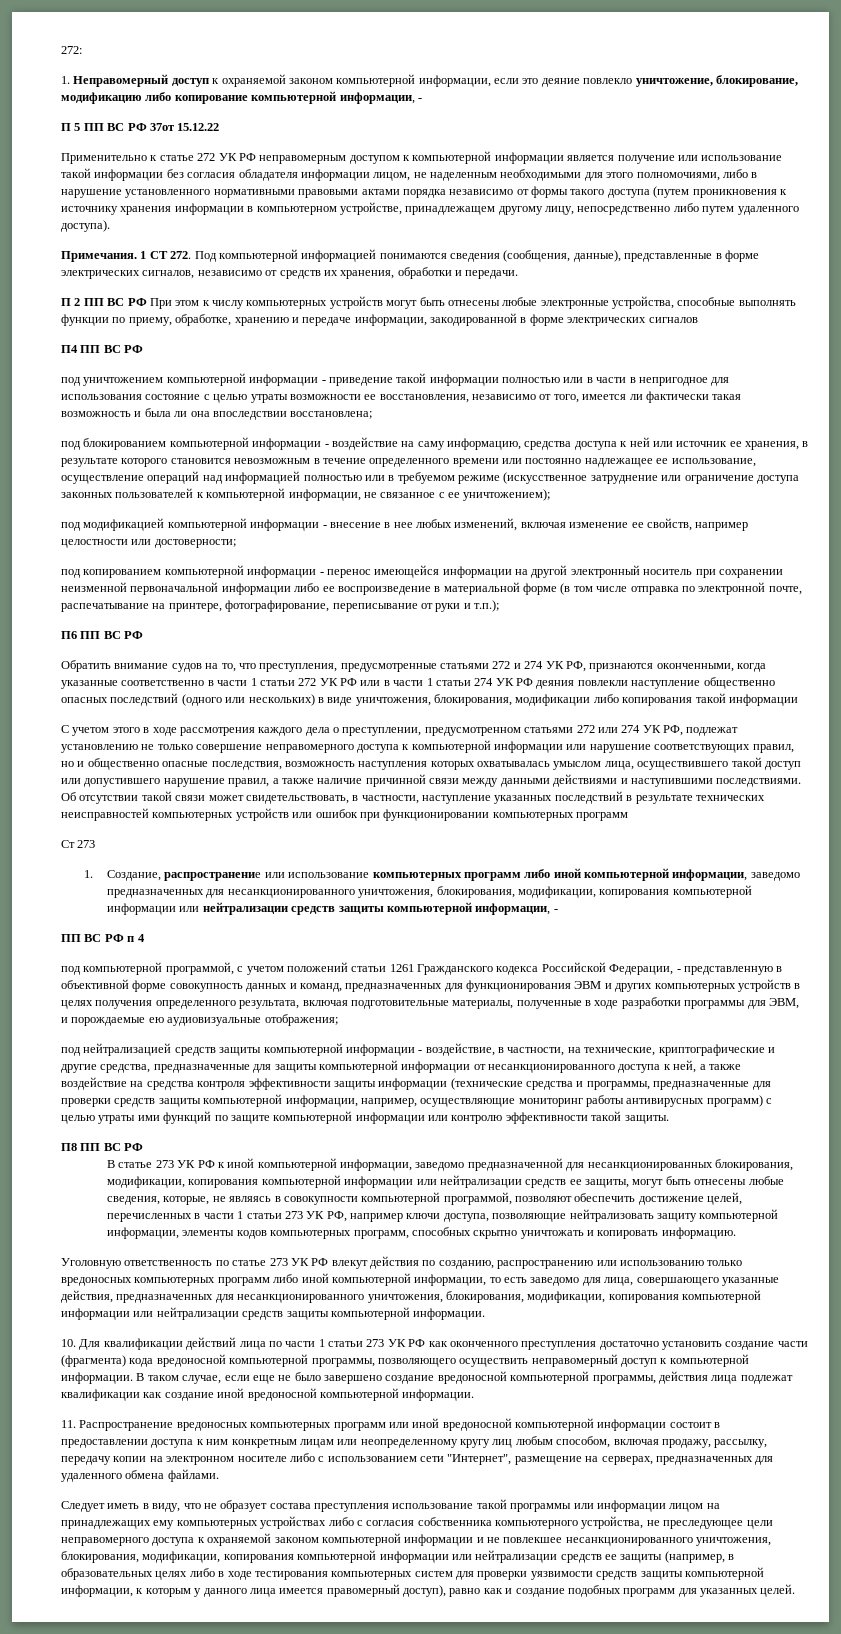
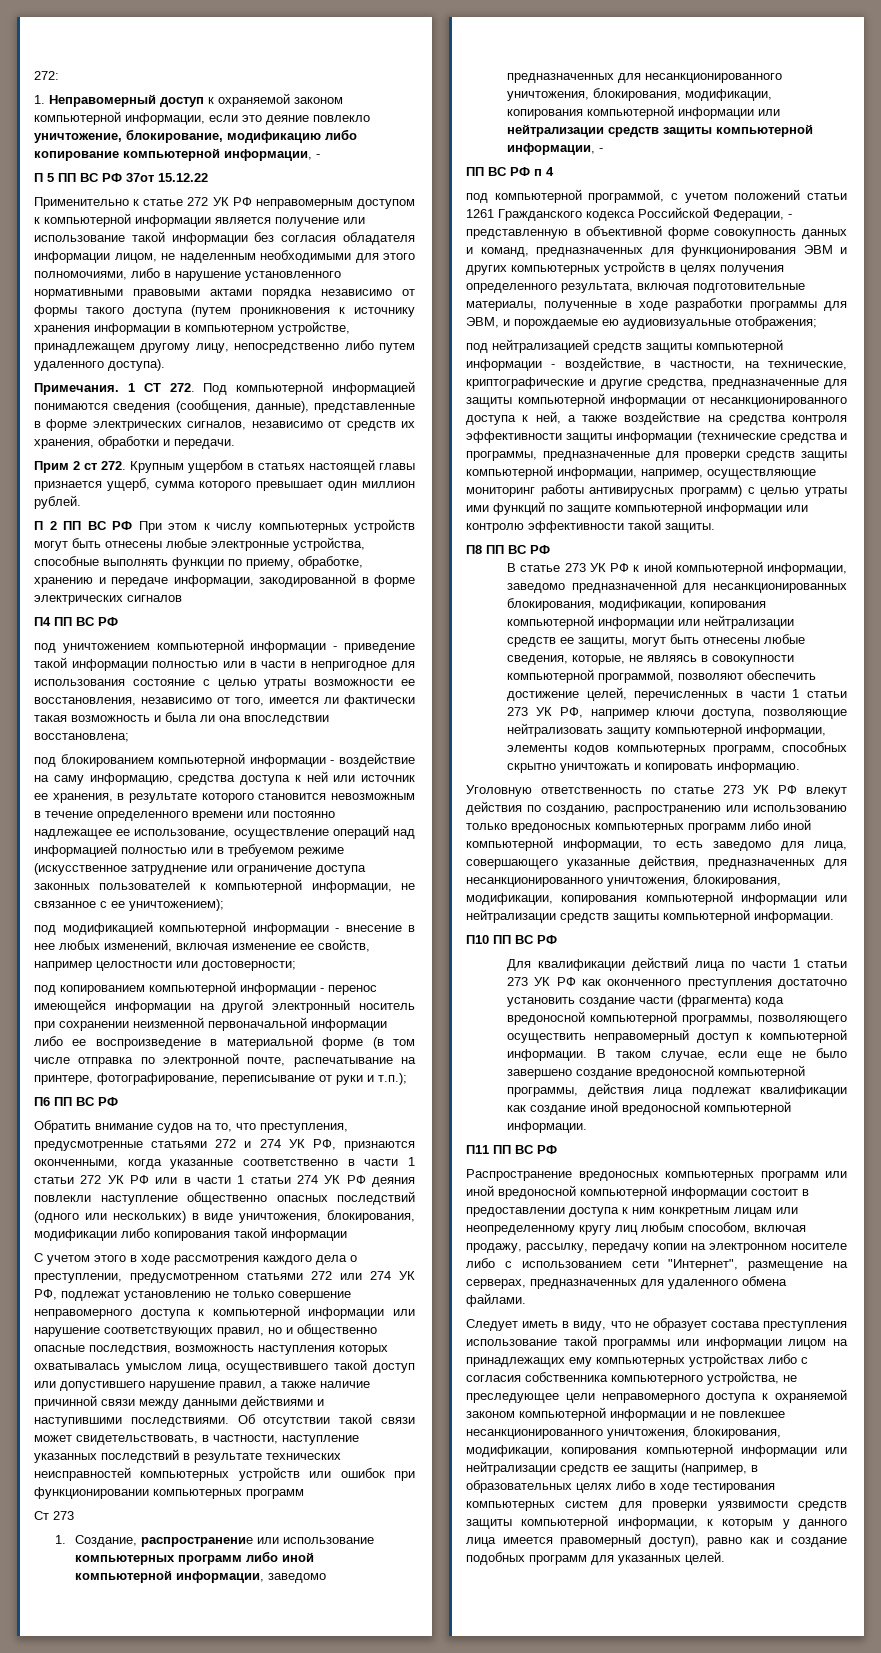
+ Прим 2 ст 272. Крупным ущербом в статьях настоящей главы признается ущерб, сумма которого превышает один миллион рублей.
- 10. Для квалификации действий лица по части 1 статьи 273 УК РФ как оконченного преступления достаточно установить создание части (фрагмента) кода вредоносной компьютерной программы, позволяющего осуществить неправомерный доступ к компьютерной информации.
+ П10 ПП ВС РФ
+ Для квалификации действий лица по части 1 статьи 273 УК РФ как оконченного преступления достаточно установить создание части (фрагмента) кода вредоносной компьютерной программы, позволяющего осуществить неправомерный доступ к компьютерной информации.
- 11. Распространение вредоносных компьютерных программ или иной вредоносной компьютерной информации состоит в предоставлении доступа к ним конкретным лицам или неопределенному кругу лиц любым способом, включая продажу, рассылку, передачу копии на электронном носителе либо с использованием сети "Интернет", размещение на серверах, предназначенных для удаленного обмена файлами.
+ П11 ПП ВС РФ
+ Распространение вредоносных компьютерных программ или иной вредоносной компьютерной информации состоит в предоставлении доступа к ним конкретным лицам или неопределенному кругу лиц любым способом, включая продажу, рассылку, передачу копии на электронном носителе либо с использованием сети "Интернет", размещение на серверах, предназначенных для удаленного обмена файлами.

